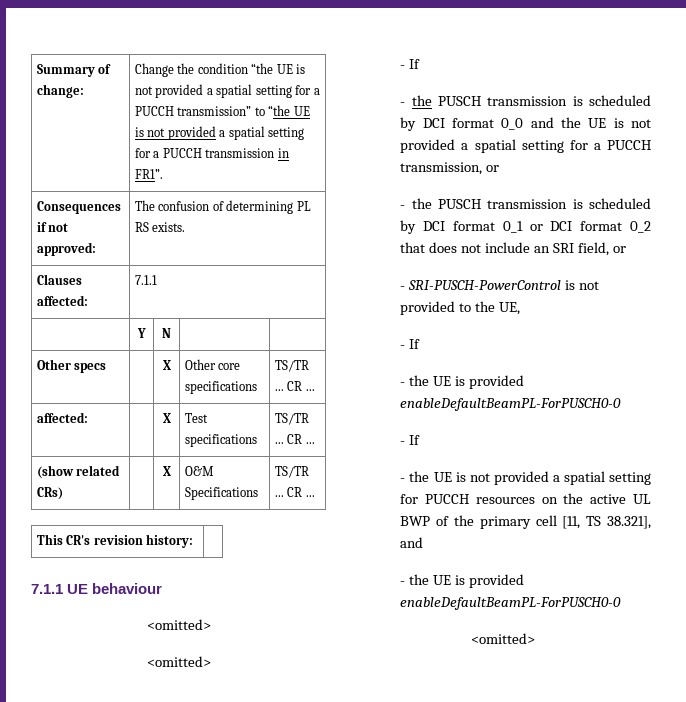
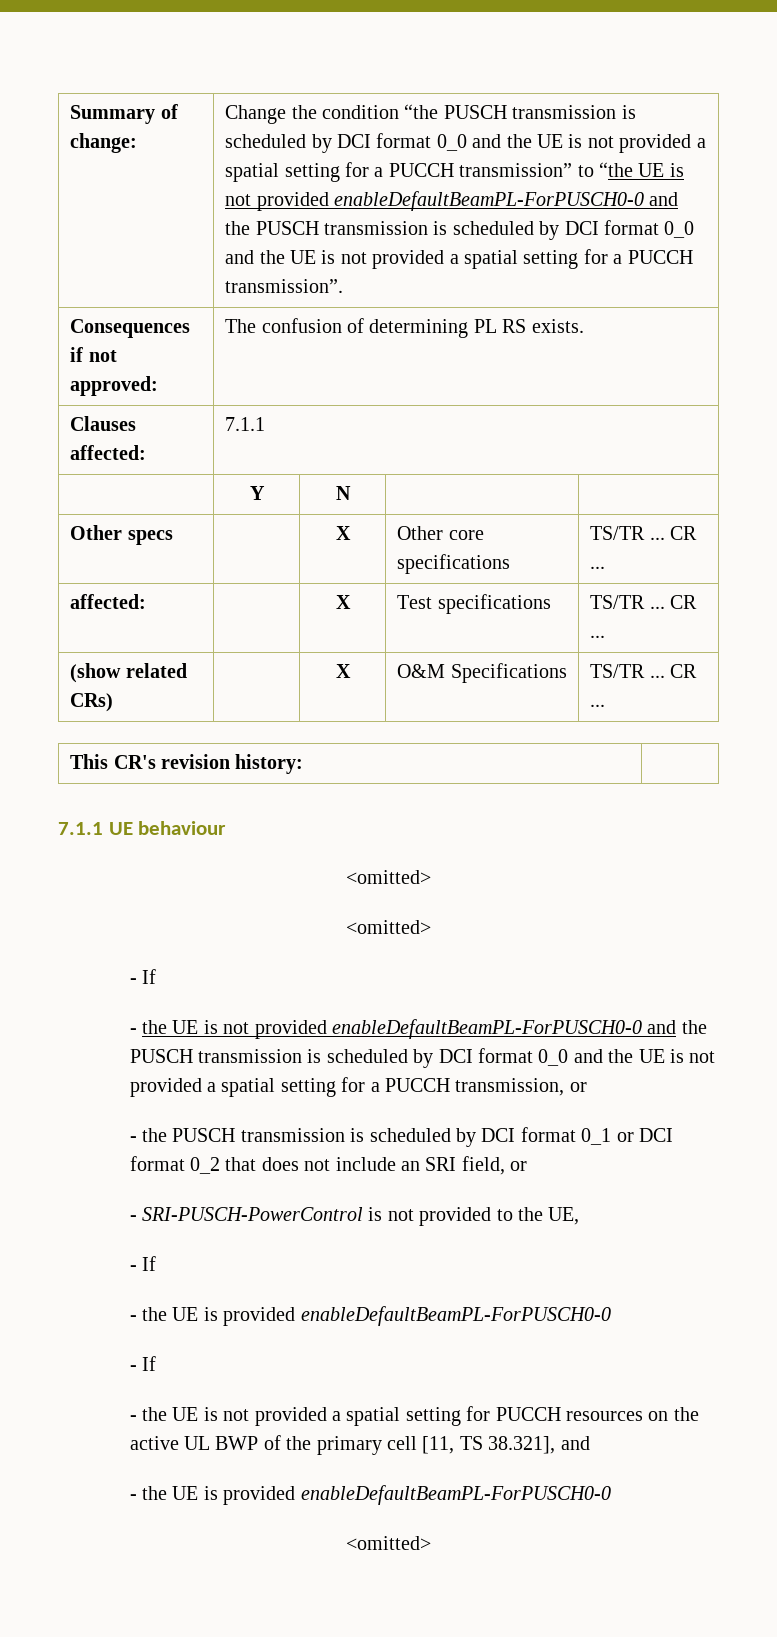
- Change the condition “the UE is not provided a spatial setting for a PUCCH transmission” to “the UE is not provided a spatial setting for a PUCCH transmission in FR1”.
+ Change the condition “the PUSCH transmission is scheduled by DCI format 0_0 and the UE is not provided a spatial setting for a PUCCH transmission” to “the UE is not provided enableDefaultBeamPL-ForPUSCH0-0 and the PUSCH transmission is scheduled by DCI format 0_0 and the UE is not provided a spatial setting for a PUCCH transmission”.
- - the PUSCH transmission is scheduled by DCI format 0_0 and the UE is not provided a spatial setting for a PUCCH transmission, or
+ - the UE is not provided enableDefaultBeamPL-ForPUSCH0-0 and the PUSCH transmission is scheduled by DCI format 0_0 and the UE is not provided a spatial setting for a PUCCH transmission, or

